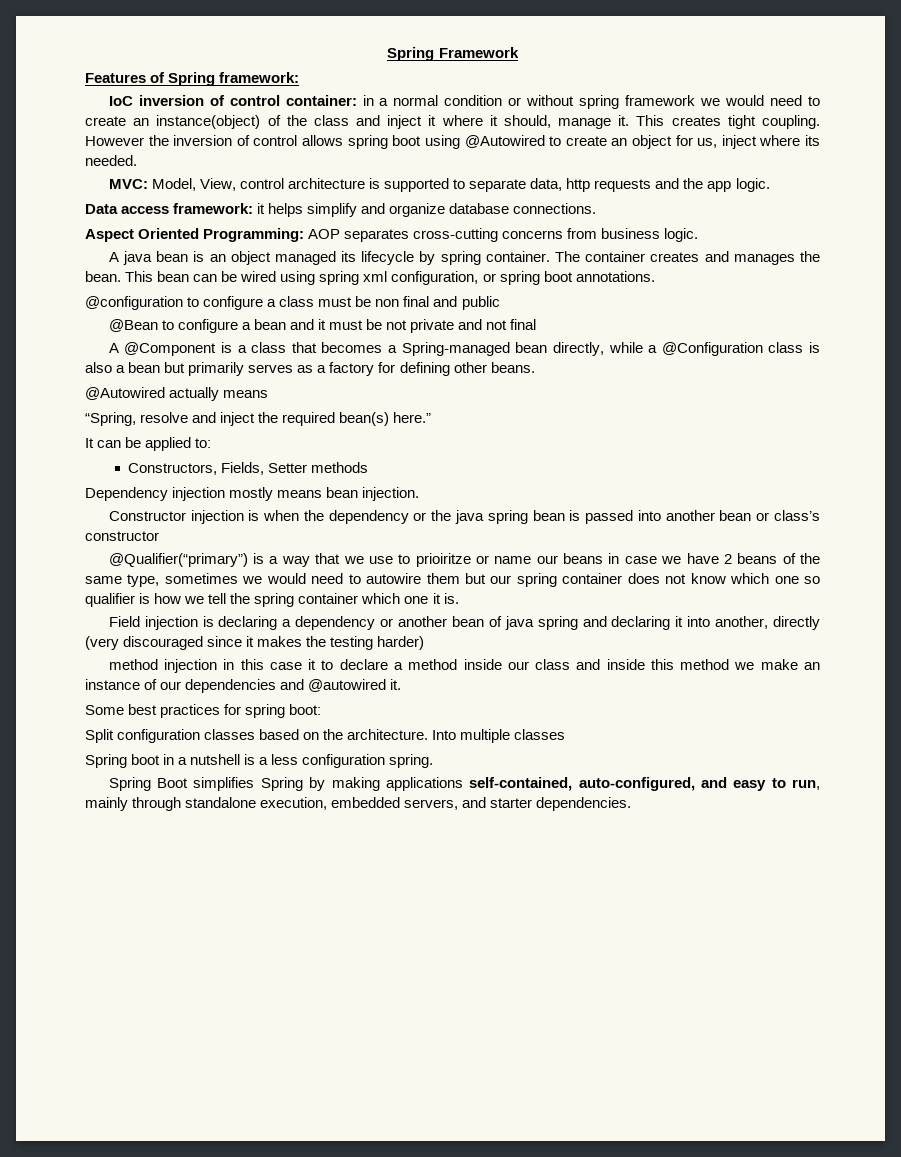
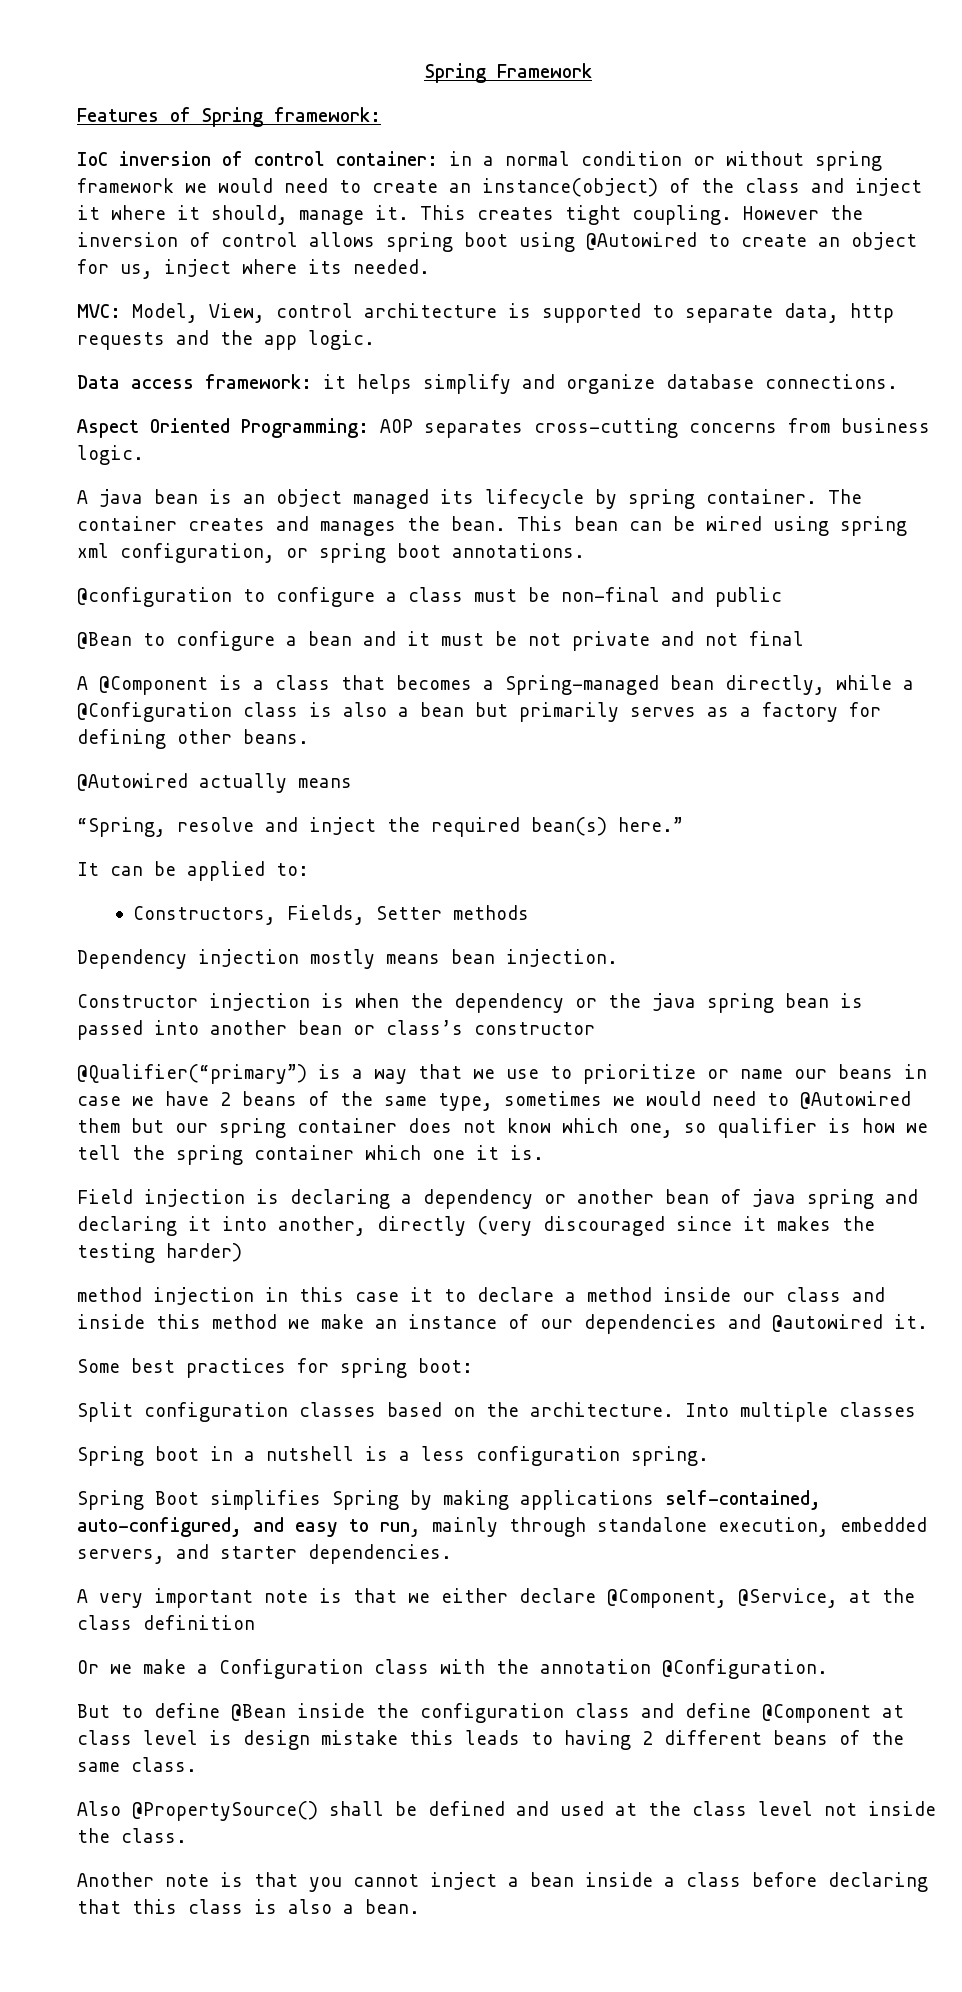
- @configuration to configure a class must be non final and public
+ @configuration to configure a class must be non-final and public
- @Qualifier(“primary”) is a way that we use to prioiritze or name our beans in case we have 2 beans of the same type, sometimes we would need to autowire them but our spring container does not know which one so qualifier is how we tell the spring container which one it is.
+ @Qualifier(“primary”) is a way that we use to prioritize or name our beans in case we have 2 beans of the same type, sometimes we would need to @Autowired them but our spring container does not know which one, so qualifier is how we tell the spring container which one it is.
+ A very important note is that we either declare @Component, @Service, at the class definition
+ Or we make a Configuration class with the annotation @Configuration.
+ But to define @Bean inside the configuration class and define @Component at class level is design mistake this leads to having 2 different beans of the same class.
+ Also @PropertySource() shall be defined and used at the class level not inside the class.
+ Another note is that you cannot inject a bean inside a class before declaring that this class is also a bean.

